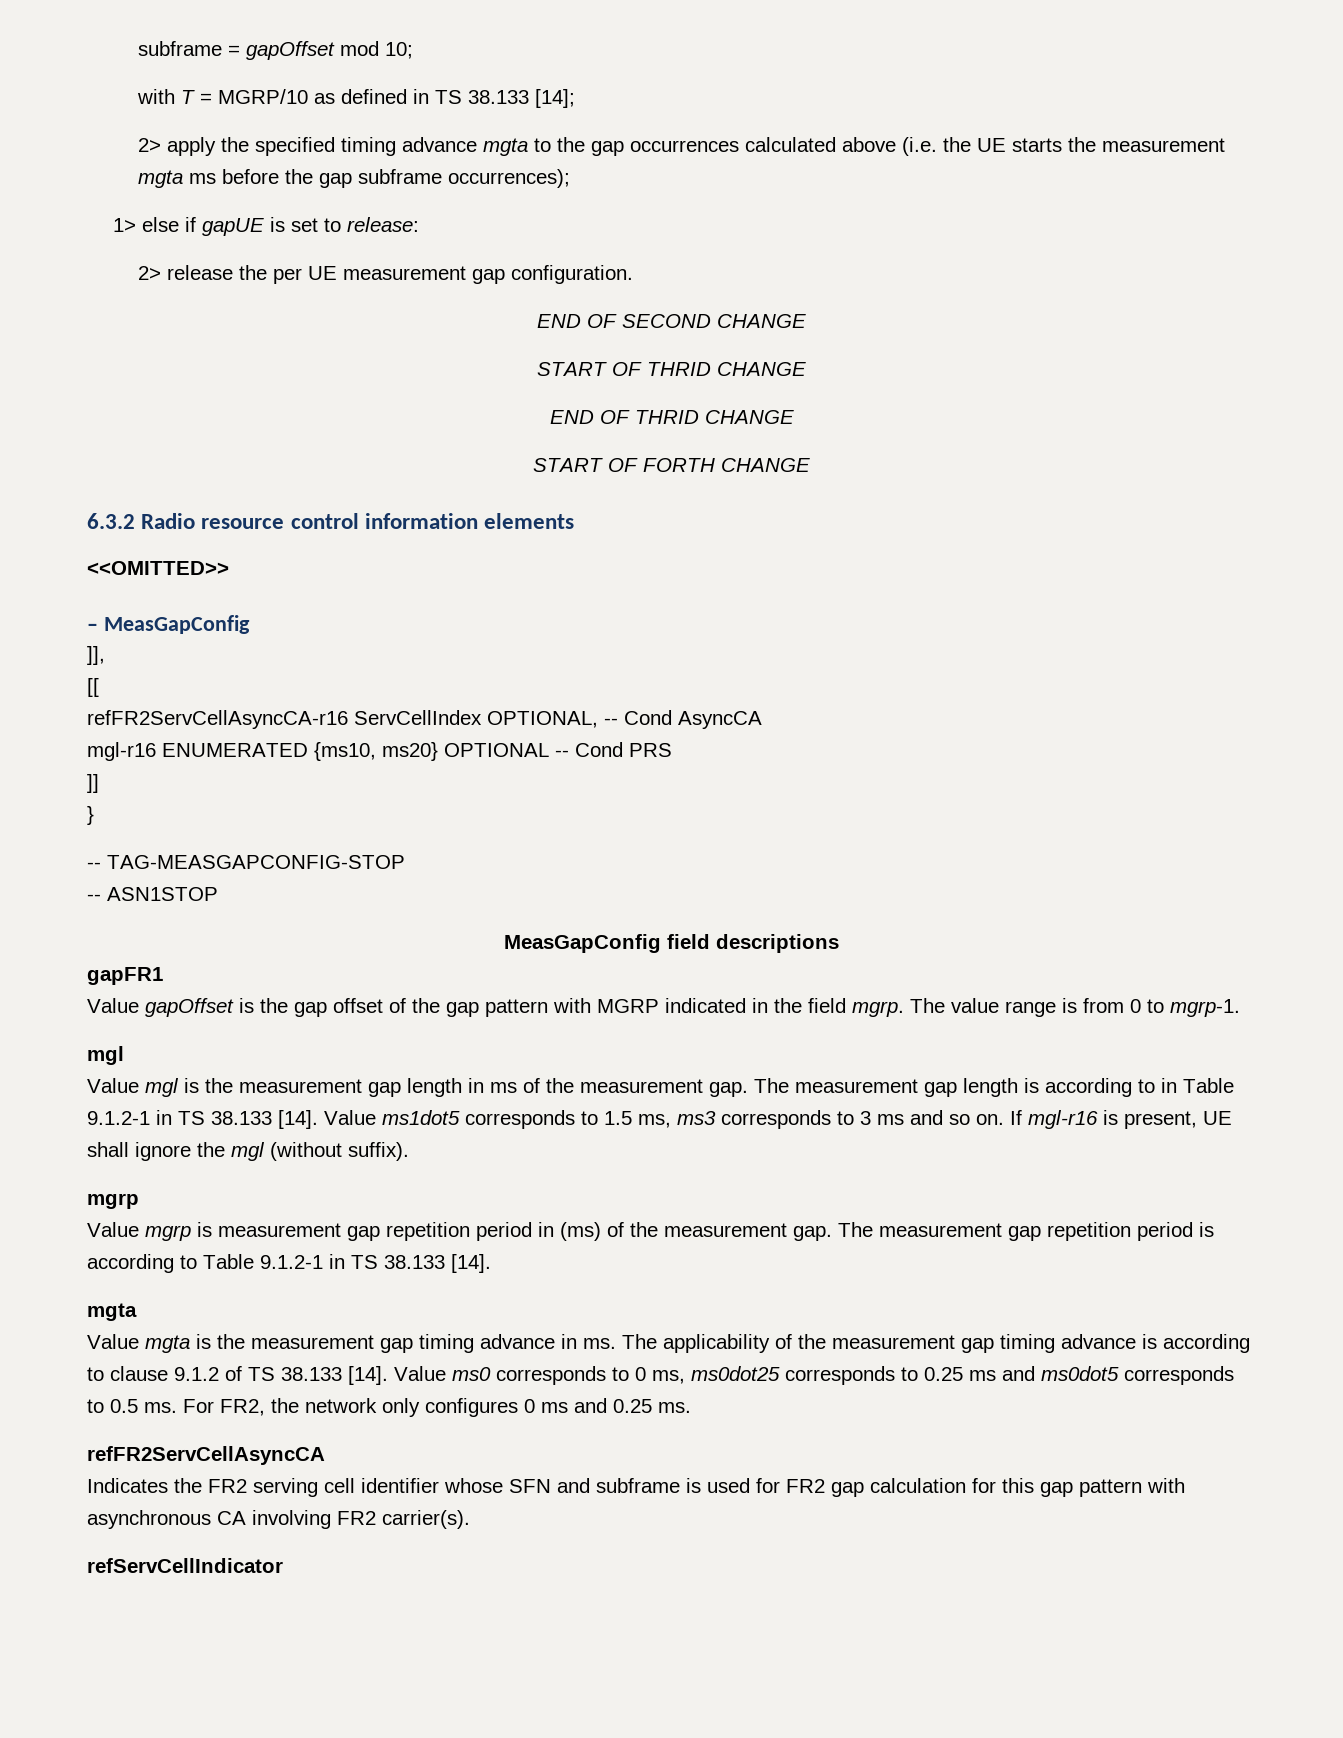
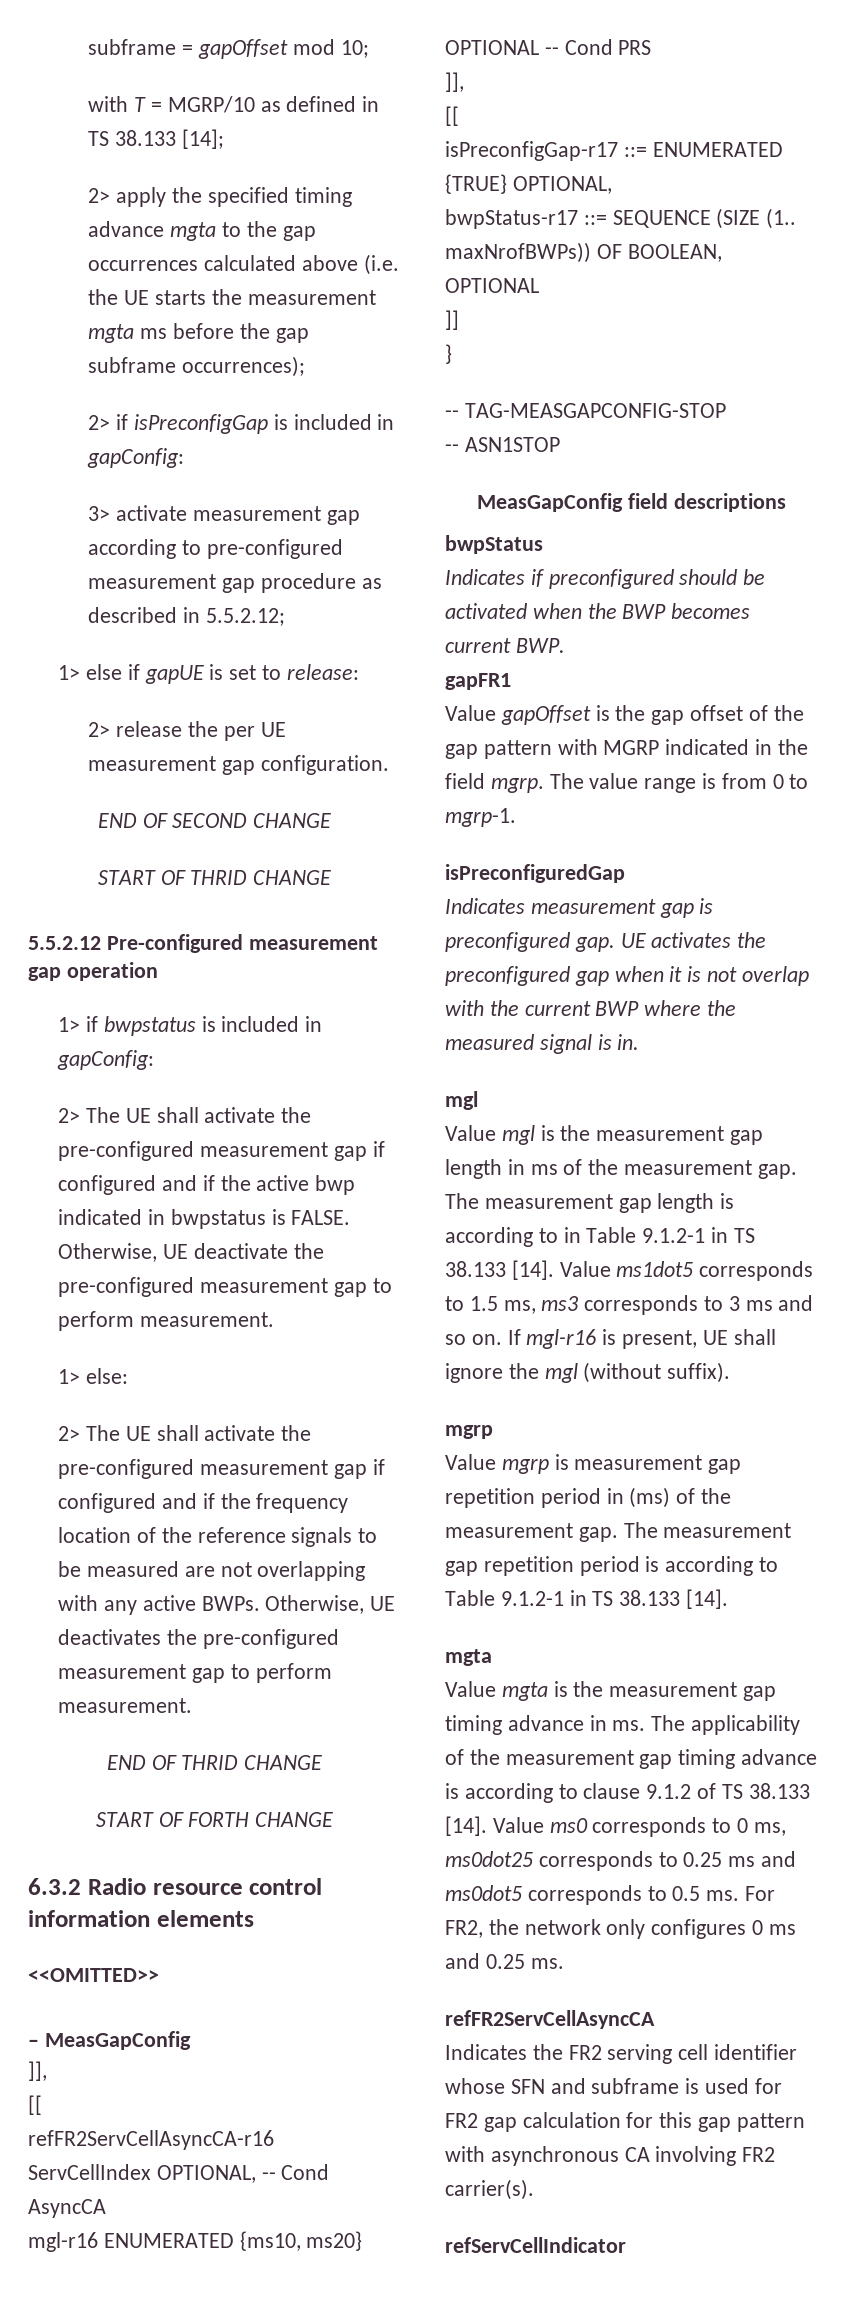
+ 2> if isPreconfigGap is included in gapConfig:
+ 3> activate measurement gap according to pre-configured measurement gap procedure as described in 5.5.2.12;
+ 5.5.2.12 Pre-configured measurement gap operation
+ 1> if bwpstatus is included in gapConfig:
+ 2> The UE shall activate the pre-configured measurement gap if configured and if the active bwp indicated in bwpstatus is FALSE. Otherwise, UE deactivate the pre-configured measurement gap to perform measurement.
+ 1> else:
+ 2> The UE shall activate the pre-configured measurement gap if configured and if the frequency location of the reference signals to be measured are not overlapping with any active BWPs. Otherwise, UE deactivates the pre-configured measurement gap to perform measurement.
  mgl-r16 ENUMERATED {ms10, ms20} OPTIONAL -- Cond PRS
+ ]],
+ [[
+ isPreconfigGap-r17 ::= ENUMERATED {TRUE} OPTIONAL,
+ bwpStatus-r17 ::= SEQUENCE (SIZE (1.. maxNrofBWPs)) OF BOOLEAN, OPTIONAL
+ bwpStatus
+ Indicates if preconfigured should be activated when the BWP becomes current BWP.
+ isPreconfiguredGap
+ Indicates measurement gap is preconfigured gap. UE activates the preconfigured gap when it is not overlap with the current BWP where the measured signal is in.

